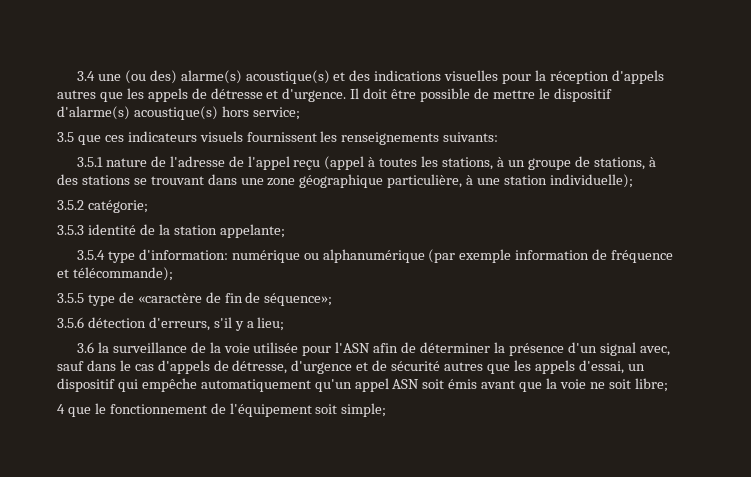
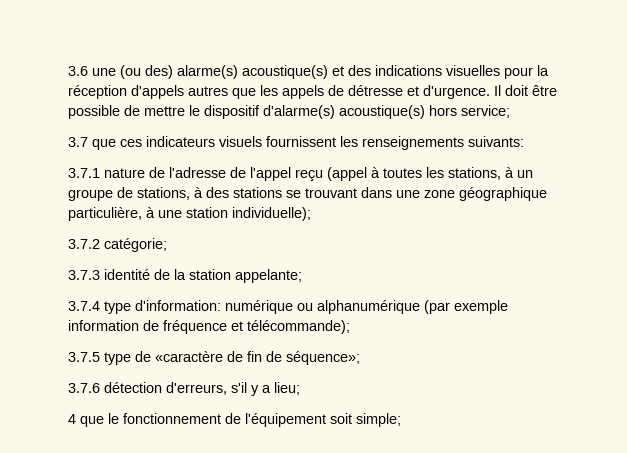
- 3.4 une (ou des) alarme(s) acoustique(s) et des indications visuelles pour la réception d'appels autres que les appels de détresse et d'urgence.
+ 3.6 une (ou des) alarme(s) acoustique(s) et des indications visuelles pour la réception d'appels autres que les appels de détresse et d'urgence.
- 3.5 que ces indicateurs visuels fournissent les renseignements suivants:
+ 3.7 que ces indicateurs visuels fournissent les renseignements suivants:
- 3.5.1 nature de l'adresse de l'appel reçu (appel à toutes les stations, à un groupe de stations, à des stations se trouvant dans une zone géographique particulière, à une station individuelle);
+ 3.7.1 nature de l'adresse de l'appel reçu (appel à toutes les stations, à un groupe de stations, à des stations se trouvant dans une zone géographique particulière, à une station individuelle);
- 3.5.2 catégorie;
+ 3.7.2 catégorie;
- 3.5.3 identité de la station appelante;
+ 3.7.3 identité de la station appelante;
- 3.5.4 type d'information: numérique ou alphanumérique (par exemple information de fréquence et télécommande);
+ 3.7.4 type d'information: numérique ou alphanumérique (par exemple information de fréquence et télécommande);
- 3.5.5 type de «caractère de fin de séquence»;
+ 3.7.5 type de «caractère de fin de séquence»;
- 3.5.6 détection d'erreurs, s'il y a lieu;
+ 3.7.6 détection d'erreurs, s'il y a lieu;
- 3.6 la surveillance de la voie utilisée pour l'ASN afin de déterminer la présence d'un signal avec, sauf dans le cas d'appels de détresse, d'urgence et de sécurité autres que les appels d'essai, un dispositif qui empêche automatiquement qu'un appel ASN soit émis avant que la voie ne soit libre;

